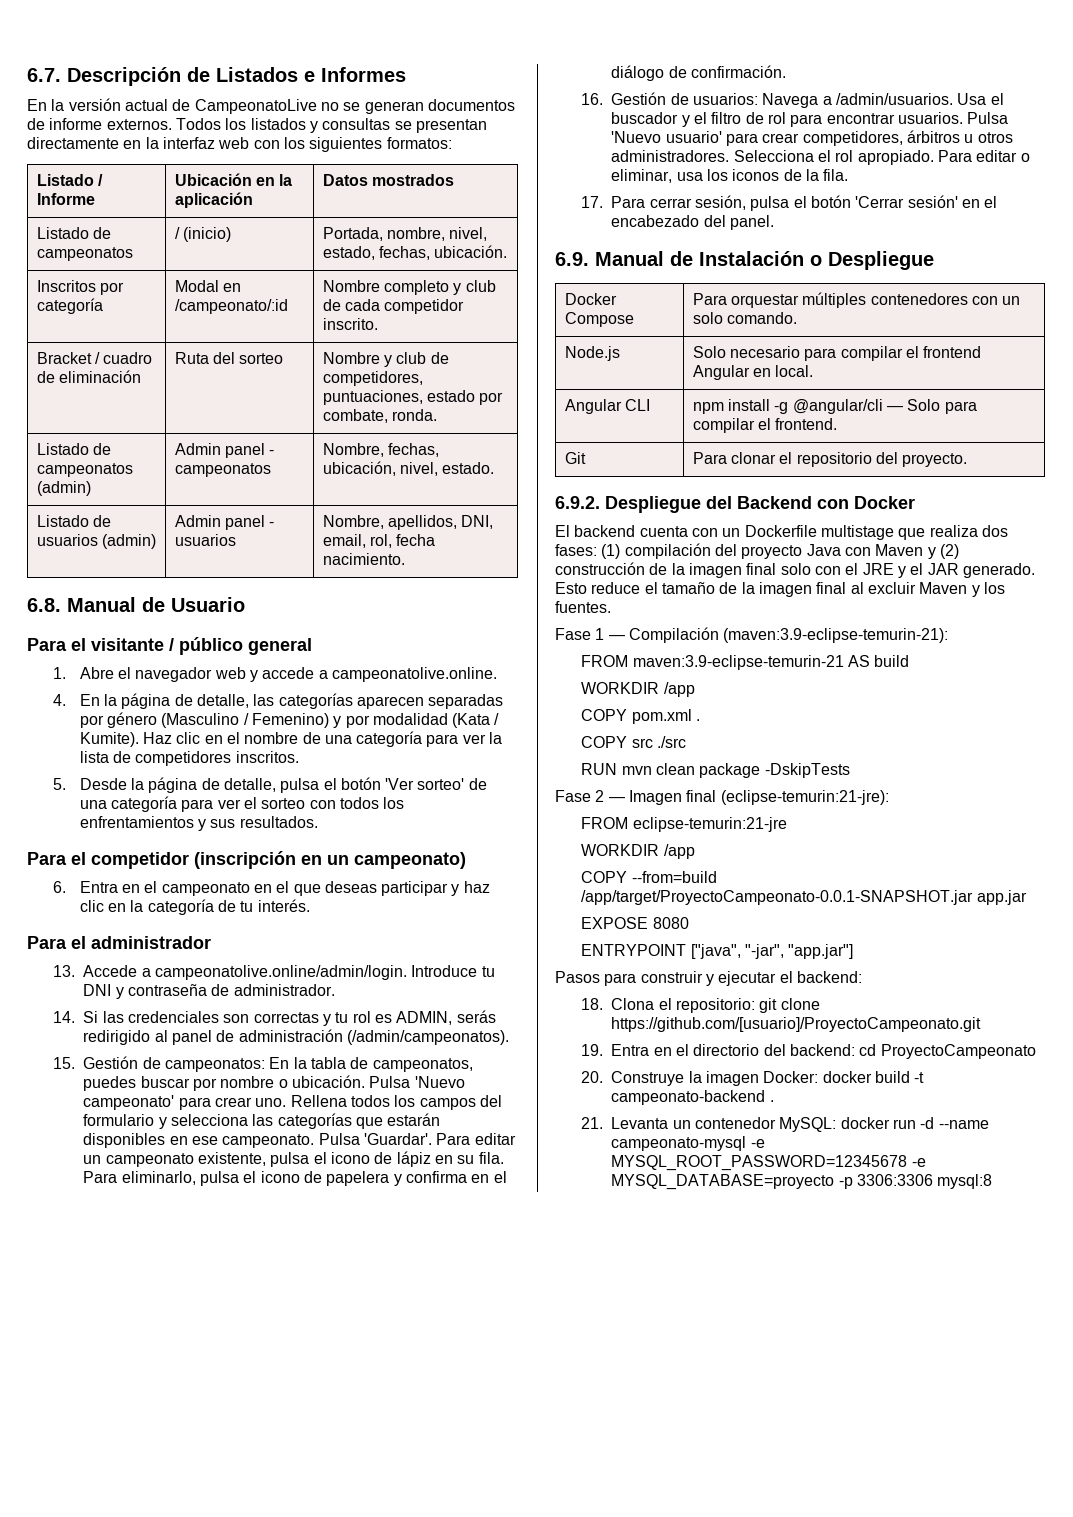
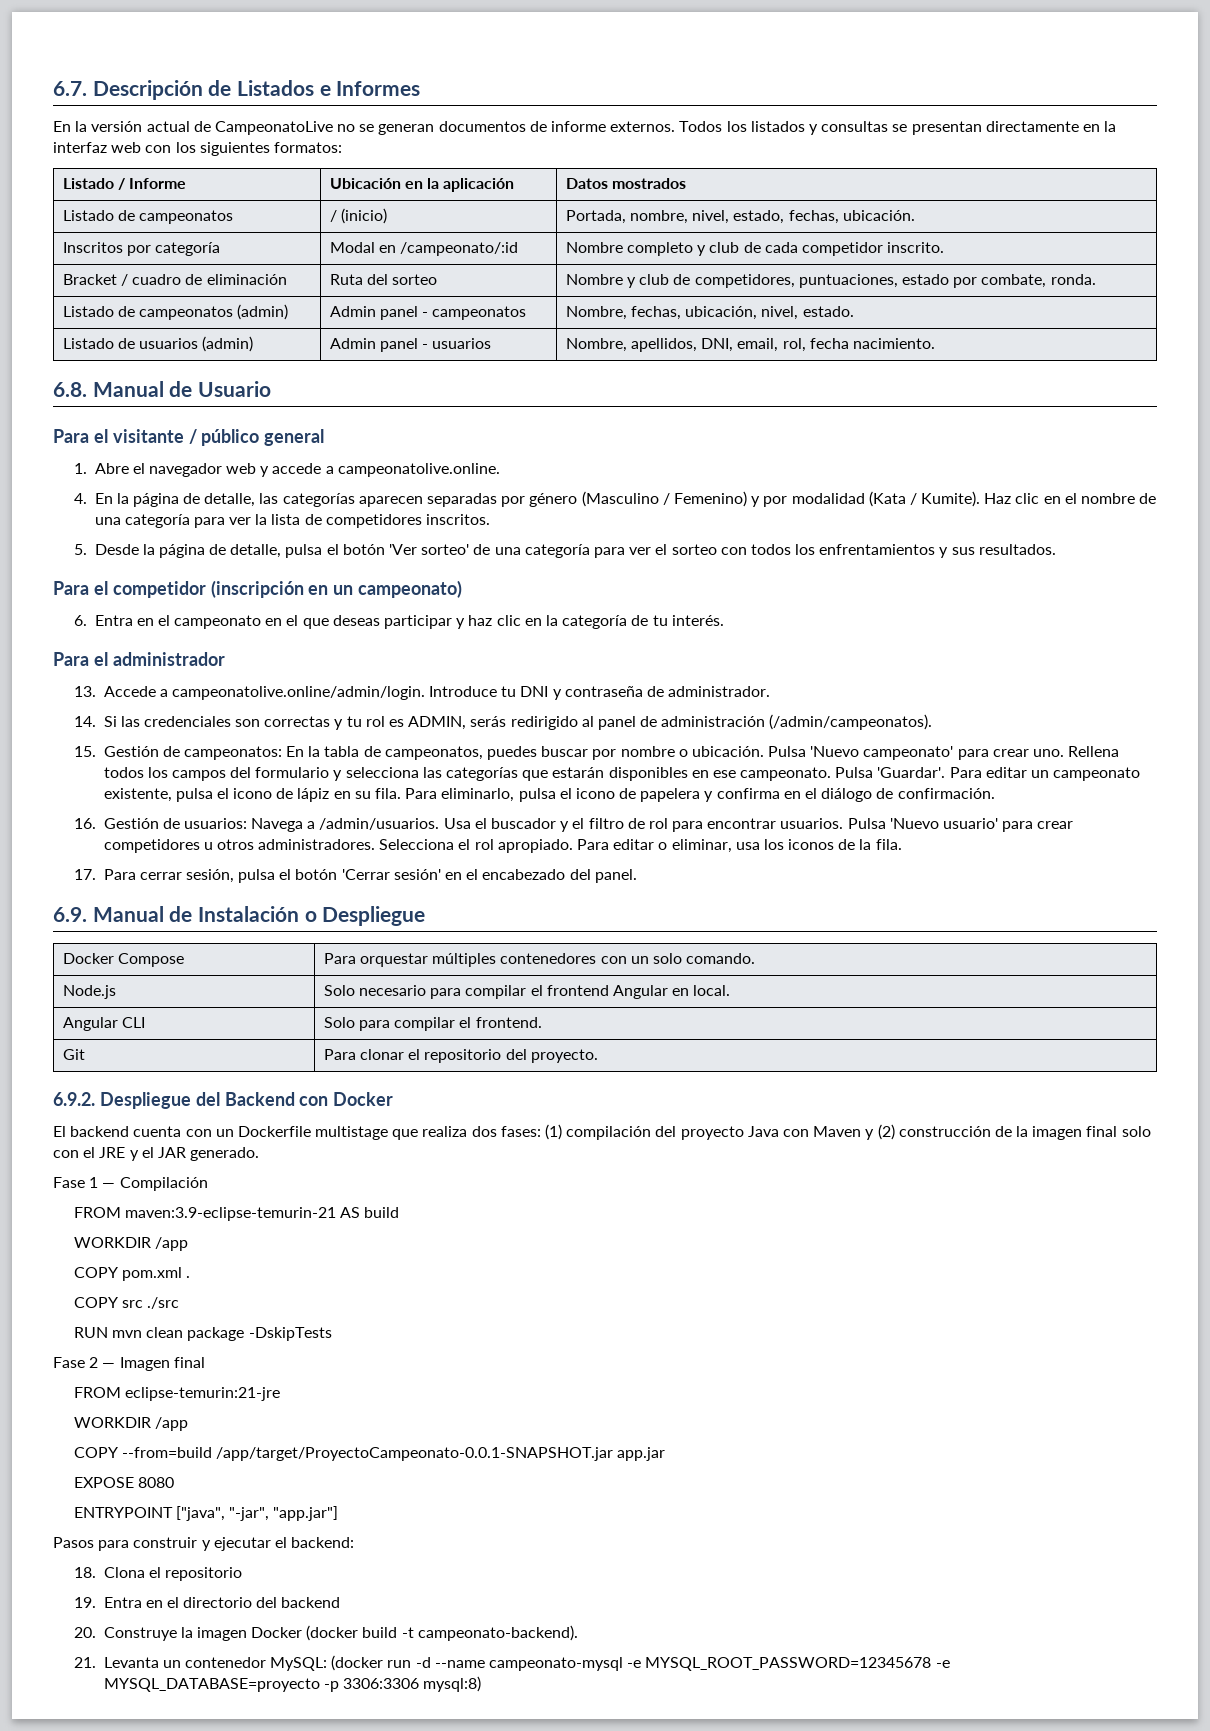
- Pulsa 'Nuevo usuario' para crear competidores, árbitros u otros administradores.
+ Pulsa 'Nuevo usuario' para crear competidores u otros administradores.
- Angular CLI | npm install -g @angular/cli — Solo para compilar el frontend.
+ Angular CLI | Solo para compilar el frontend.
- Esto reduce el tamaño de la imagen final al excluir Maven y los fuentes.
- Fase 1 — Compilación (maven:3.9-eclipse-temurin-21):
+ Fase 1 — Compilación
- Fase 2 — Imagen final (eclipse-temurin:21-jre):
+ Fase 2 — Imagen final
- 18. Clona el repositorio: git clone https://github.com/[usuario]/ProyectoCampeonato.git
+ 18. Clona el repositorio
- 19. Entra en el directorio del backend: cd ProyectoCampeonato
+ 19. Entra en el directorio del backend
- 20. Construye la imagen Docker: docker build -t campeonato-backend .
+ 20. Construye la imagen Docker (docker build -t campeonato-backend).
- 21. Levanta un contenedor MySQL: docker run -d --name campeonato-mysql -e MYSQL_ROOT_PASSWORD=12345678 -e MYSQL_DATABASE=proyecto -p 3306:3306 mysql:8
+ 21. Levanta un contenedor MySQL: (docker run -d --name campeonato-mysql -e MYSQL_ROOT_PASSWORD=12345678 -e MYSQL_DATABASE=proyecto -p 3306:3306 mysql:8)

